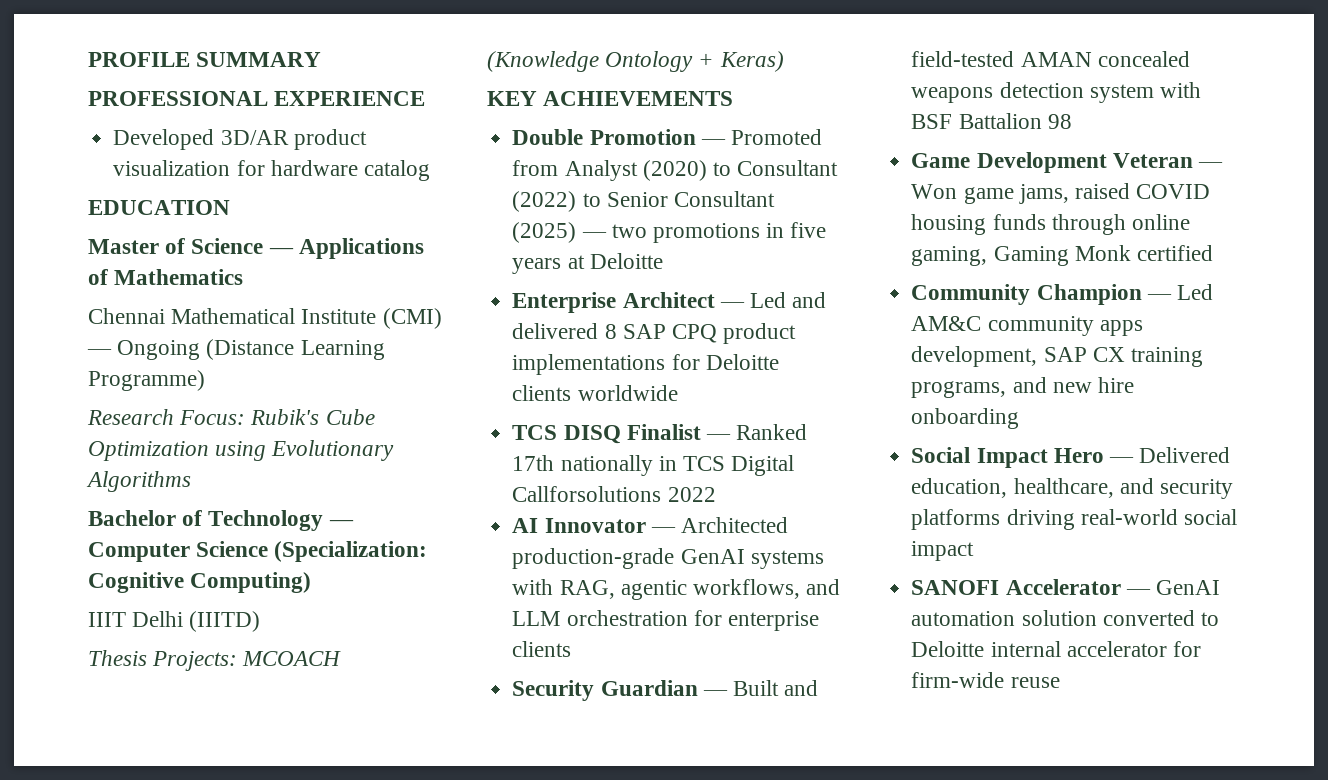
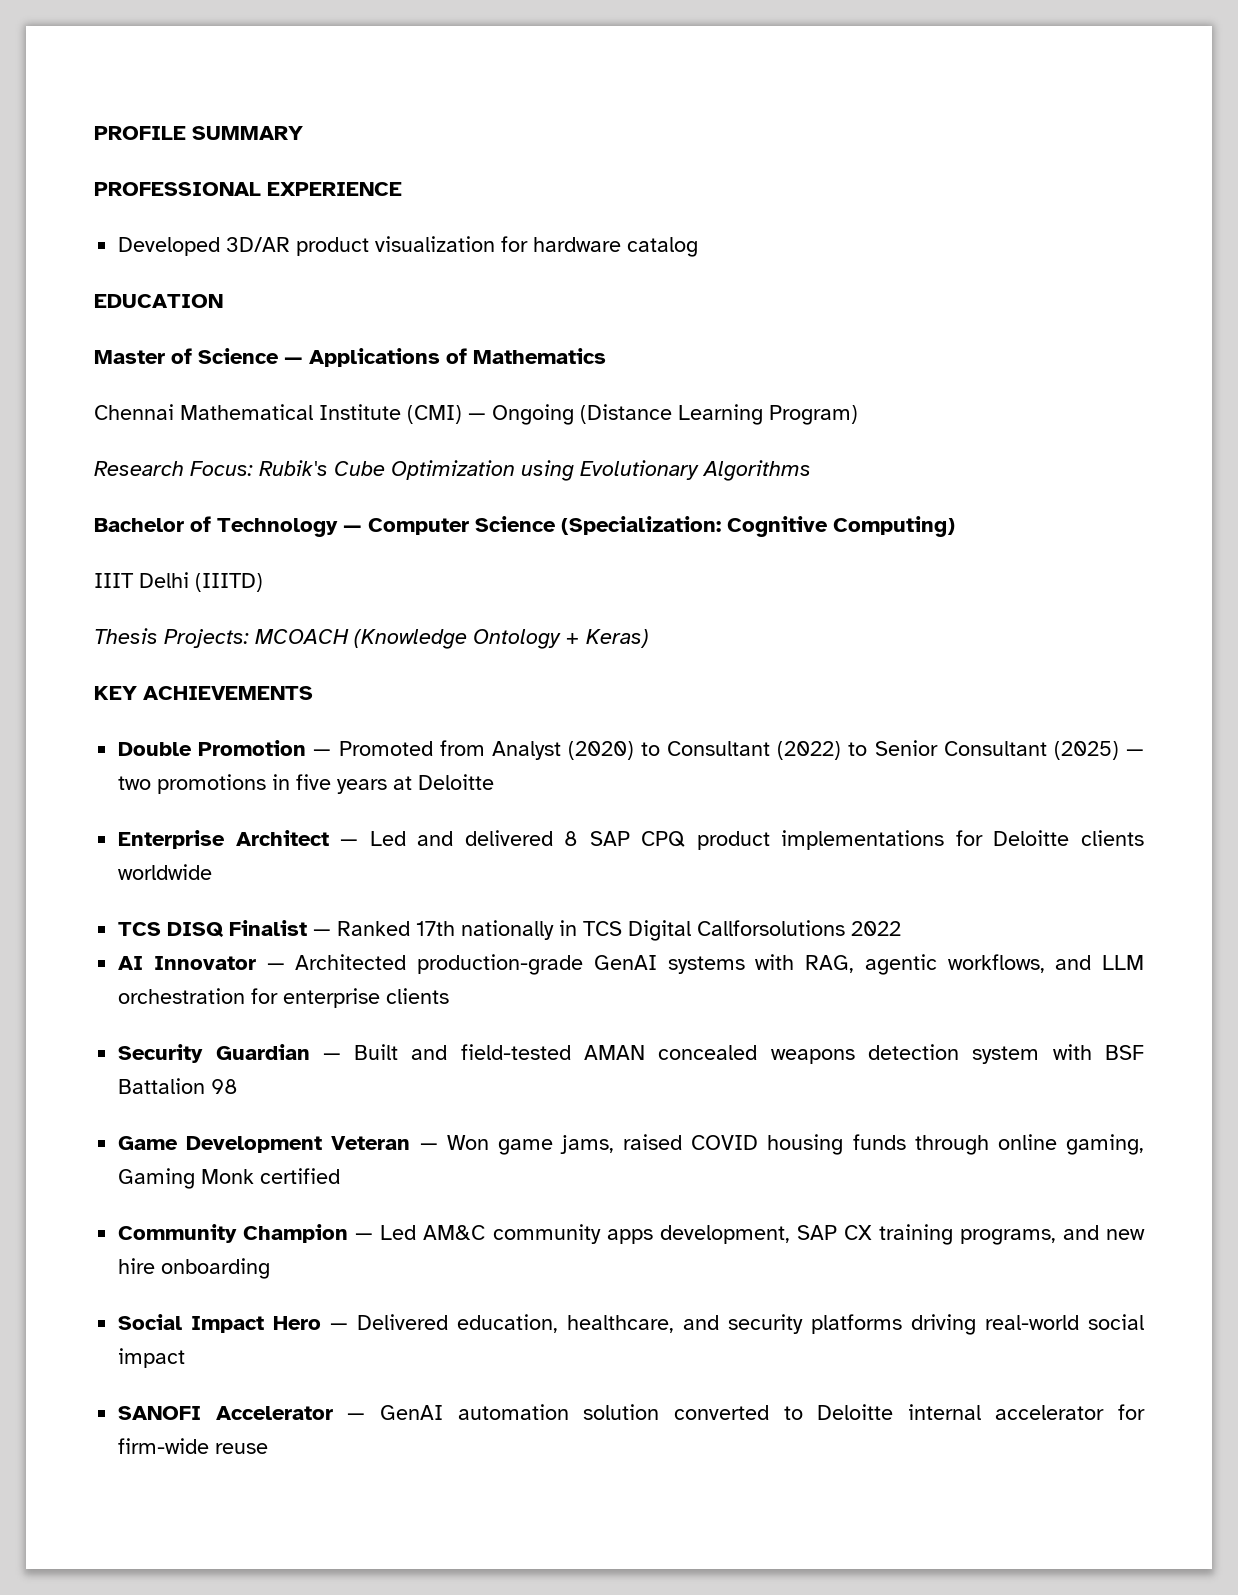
- Chennai Mathematical Institute (CMI) — Ongoing (Distance Learning Programme)
+ Chennai Mathematical Institute (CMI) — Ongoing (Distance Learning Program)

